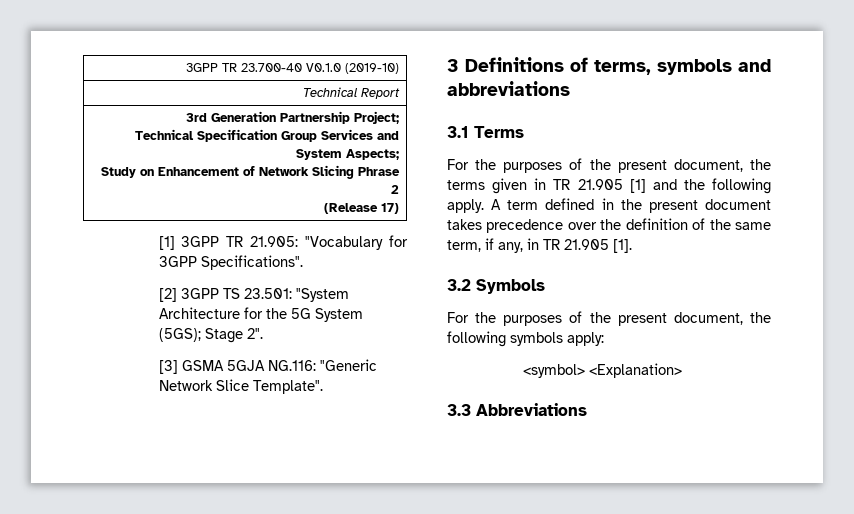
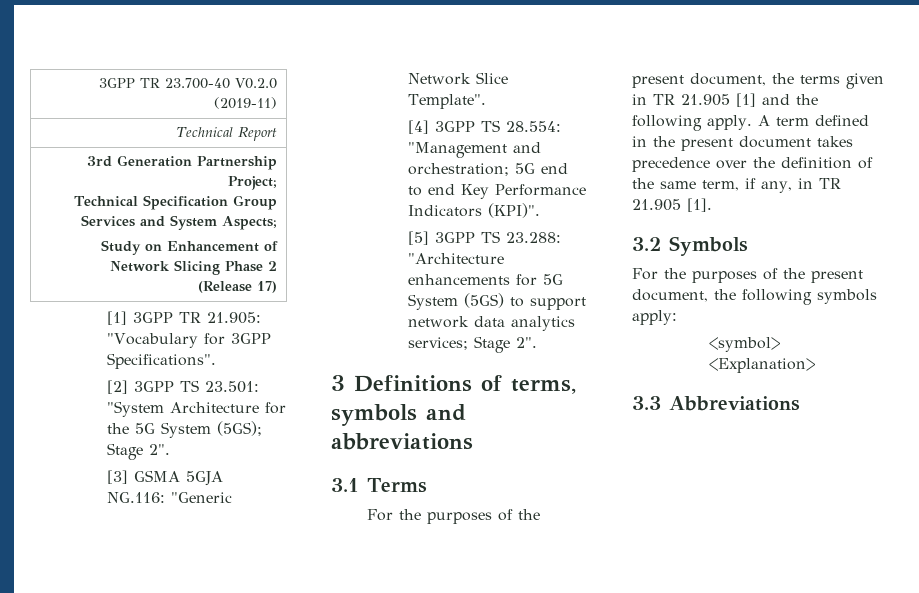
- 3GPP TR 23.700-40 V0.1.0 (2019-10)
+ 3GPP TR 23.700-40 V0.2.0 (2019-11)
  3rd Generation Partnership Project;
  Technical Specification Group Services and System Aspects;
- Study on Enhancement of Network Slicing Phrase 2
+ Study on Enhancement of Network Slicing Phase 2
+ [4] 3GPP TS 28.554: "Management and orchestration; 5G end to end Key Performance Indicators (KPI)".
+ [5] 3GPP TS 23.288: "Architecture enhancements for 5G System (5GS) to support network data analytics services; Stage 2".

